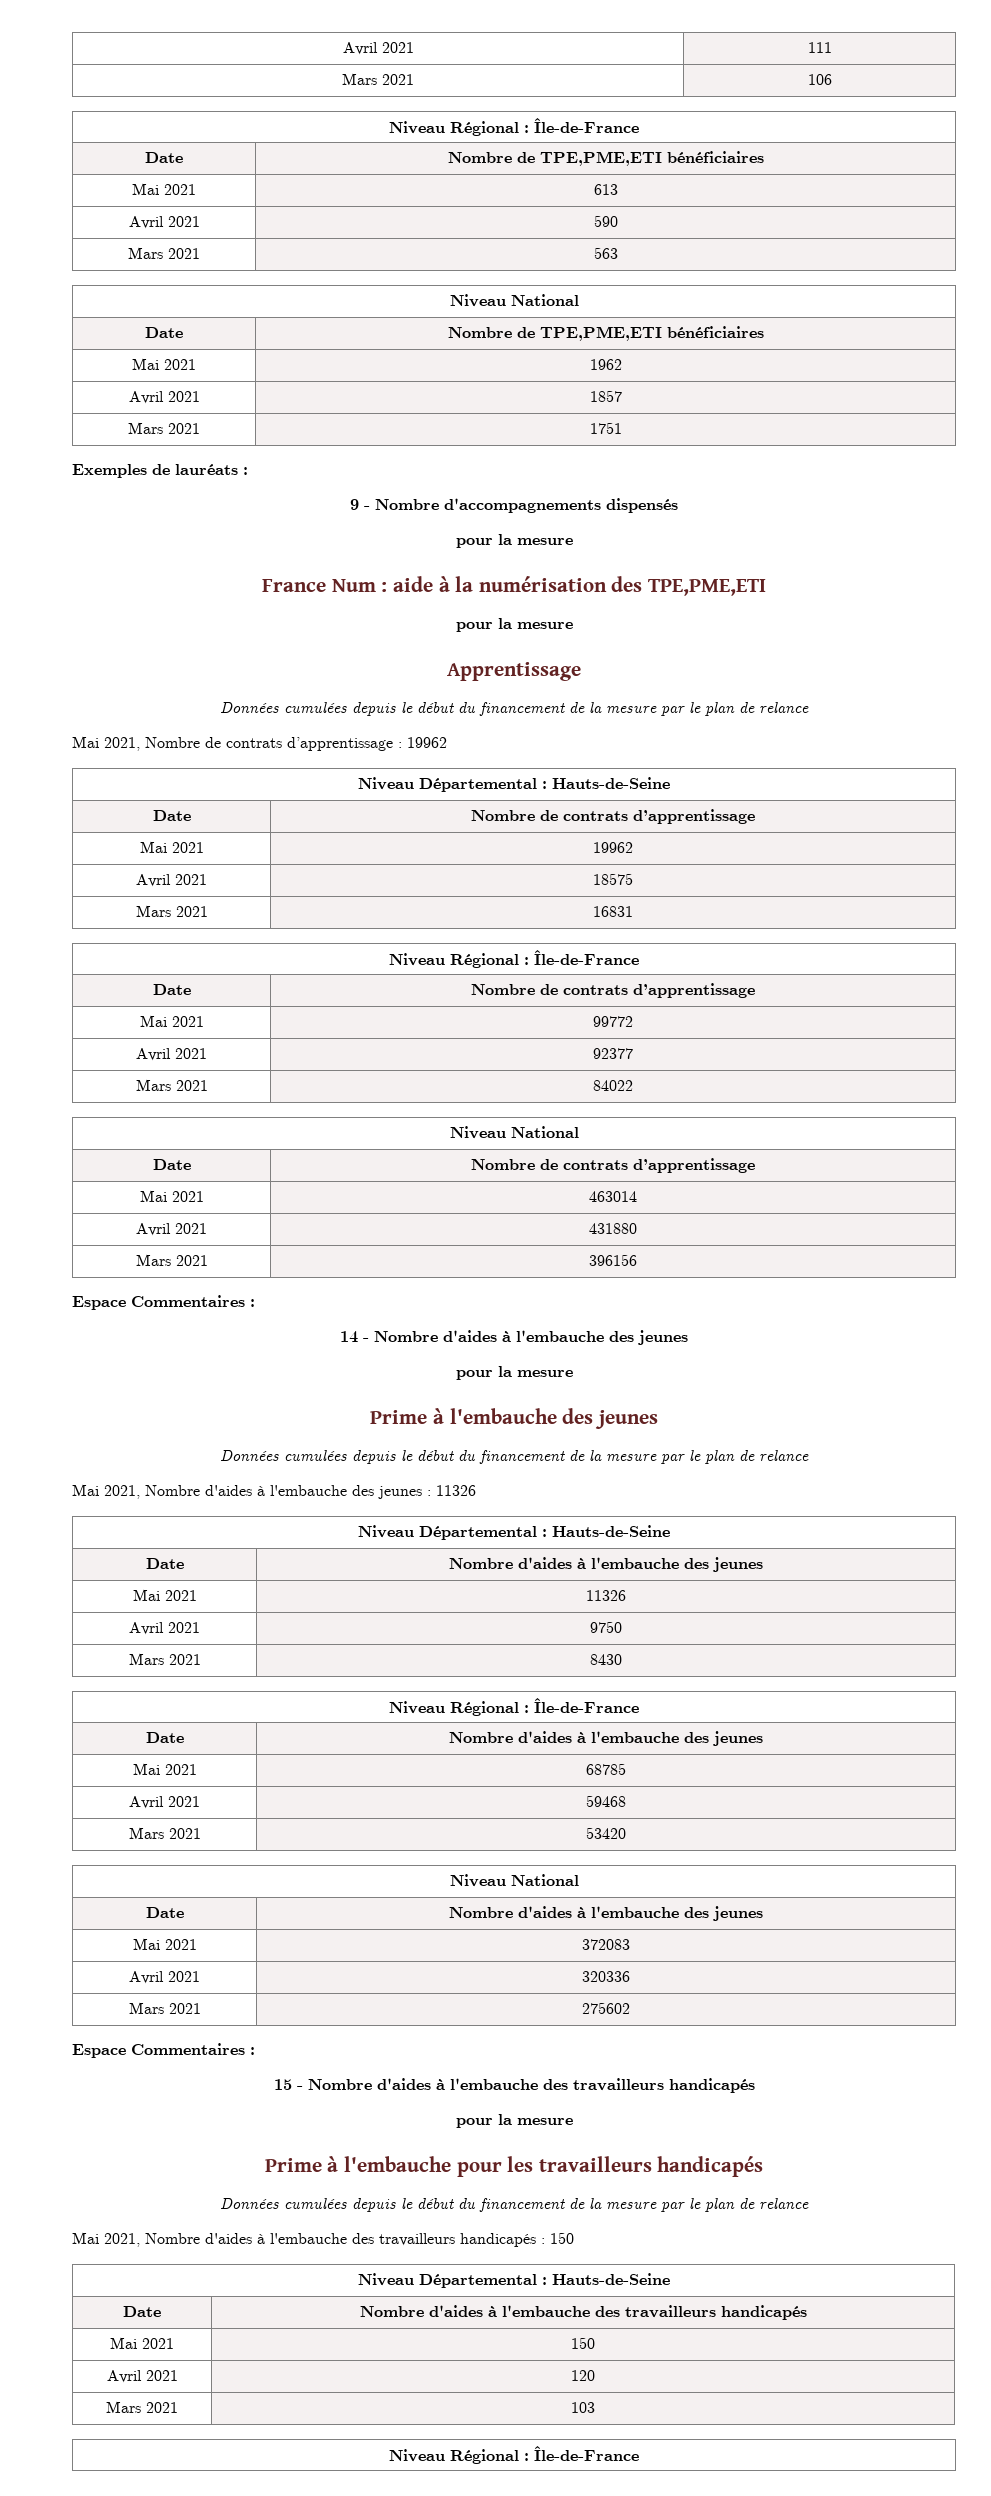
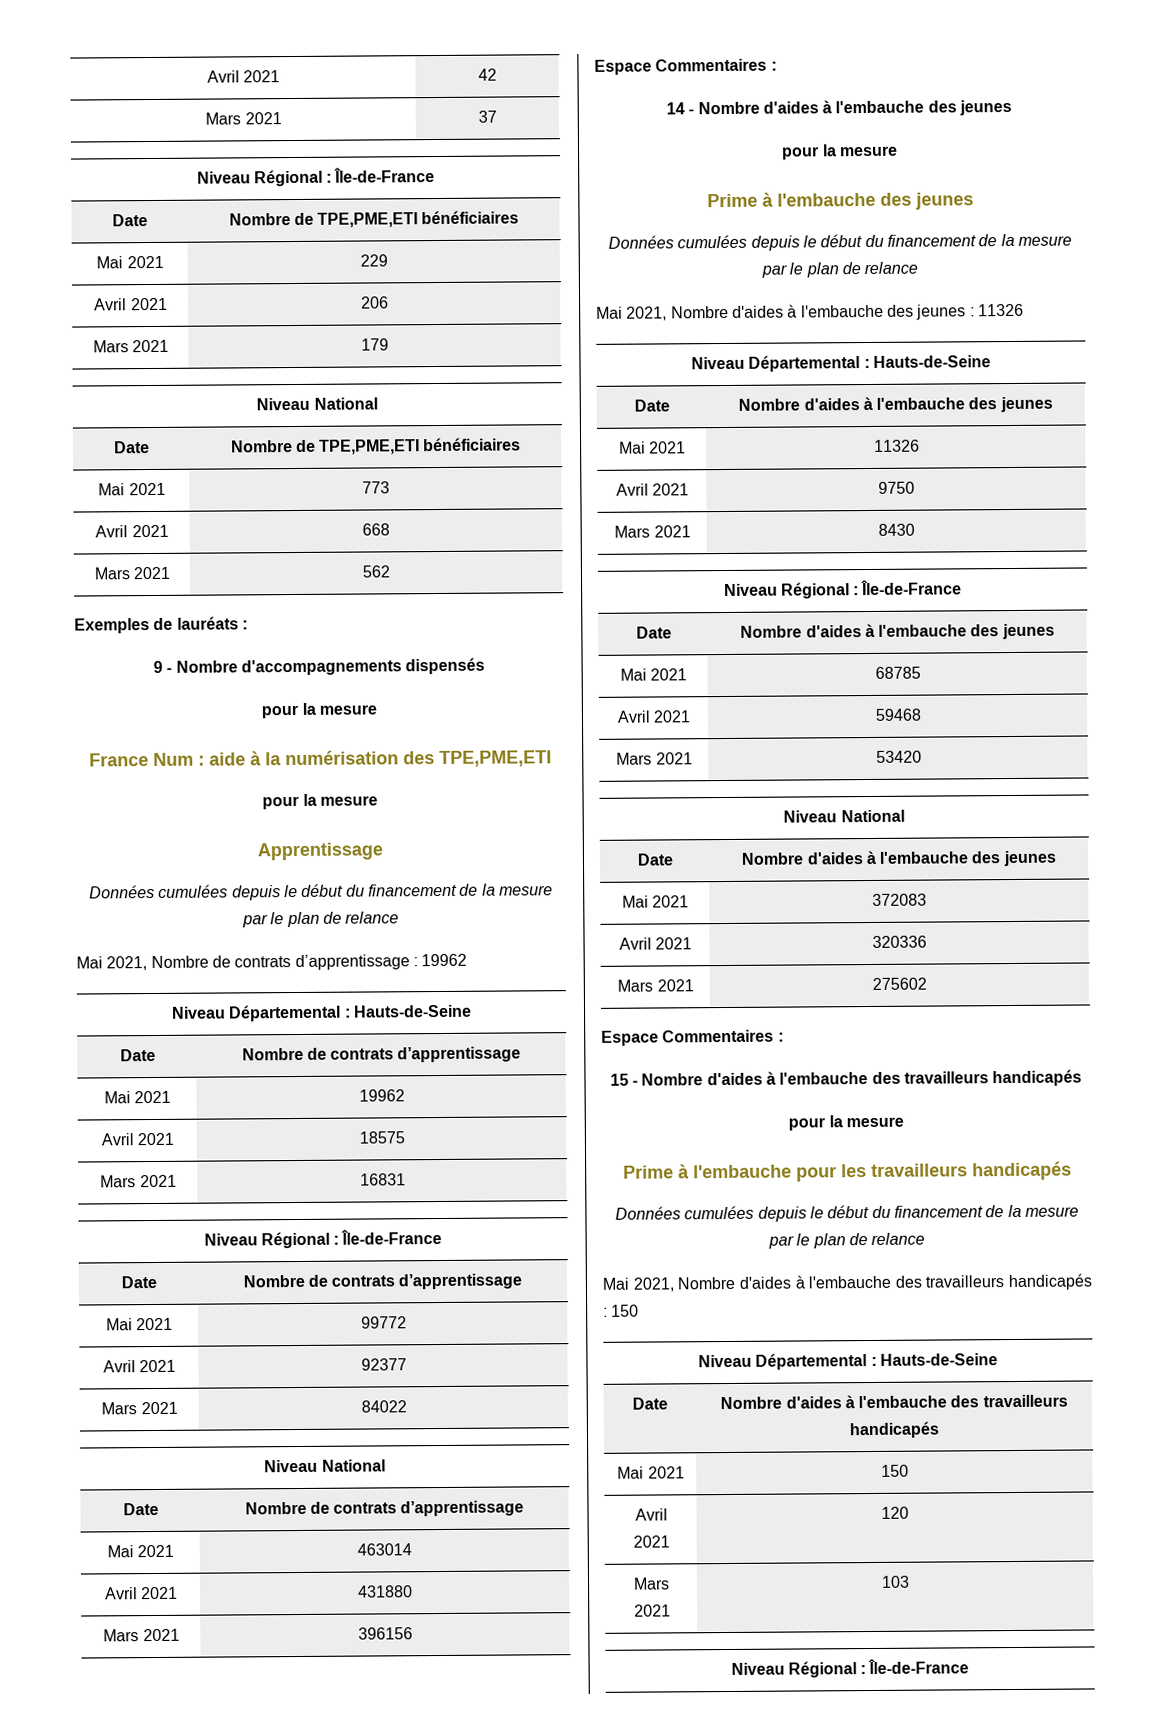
- Avril 2021 | 111
- Mars 2021 | 106
+ Avril 2021 | 42
+ Mars 2021 | 37
- Mai 2021 | 613
- Avril 2021 | 590
- Mars 2021 | 563
+ Mai 2021 | 229
+ Avril 2021 | 206
+ Mars 2021 | 179
- Mai 2021 | 1962
- Avril 2021 | 1857
- Mars 2021 | 1751
+ Mai 2021 | 773
+ Avril 2021 | 668
+ Mars 2021 | 562

